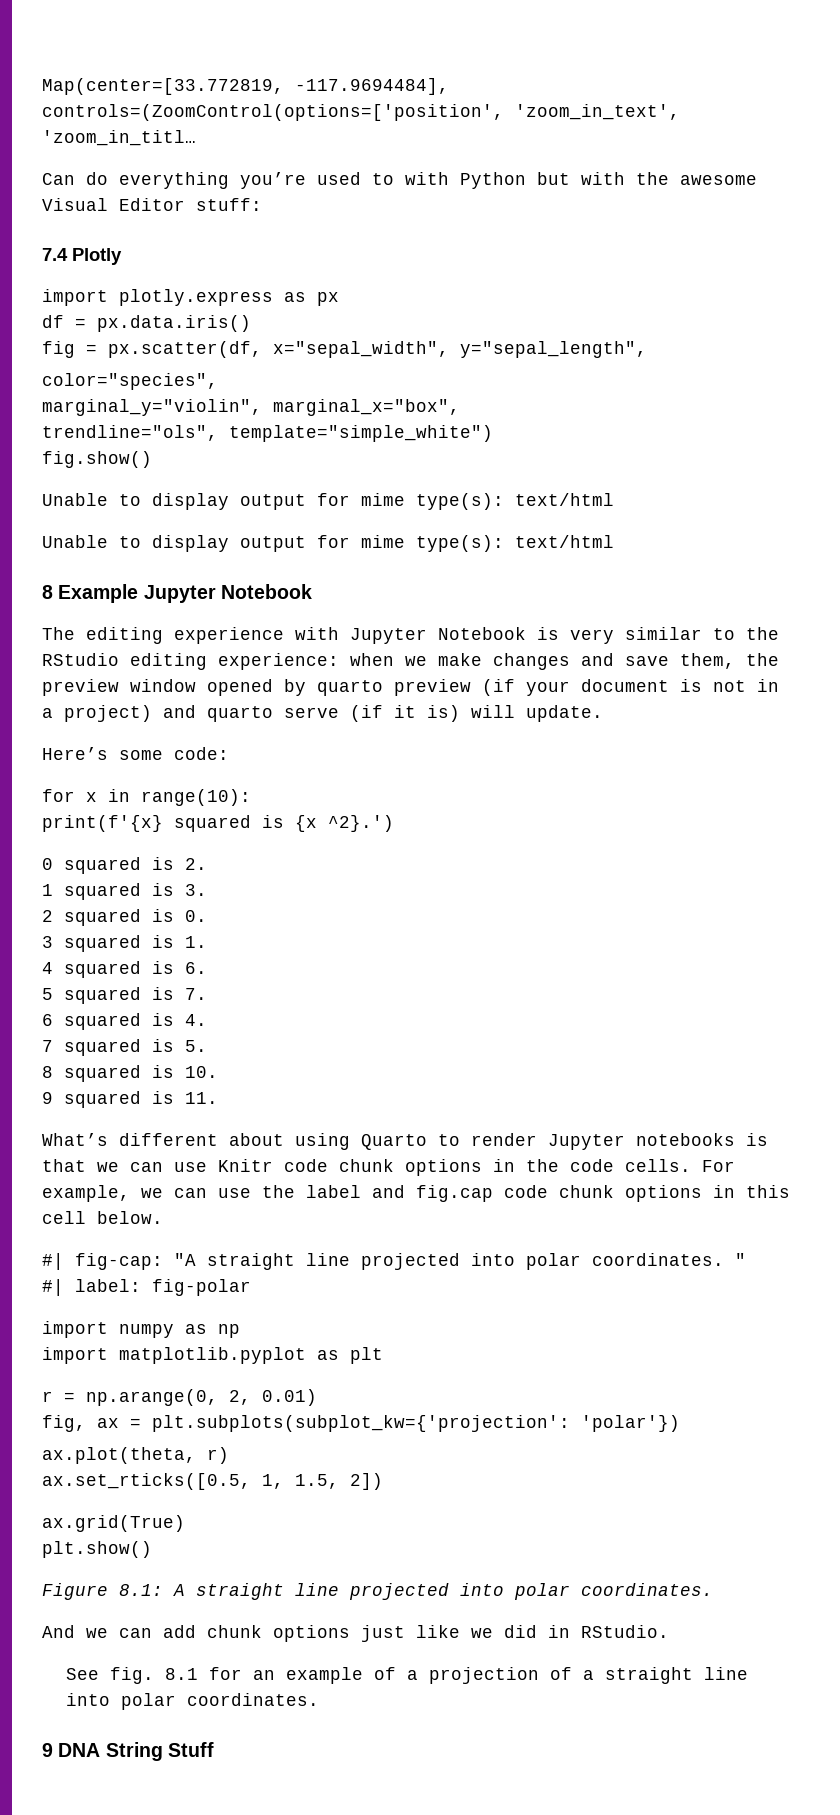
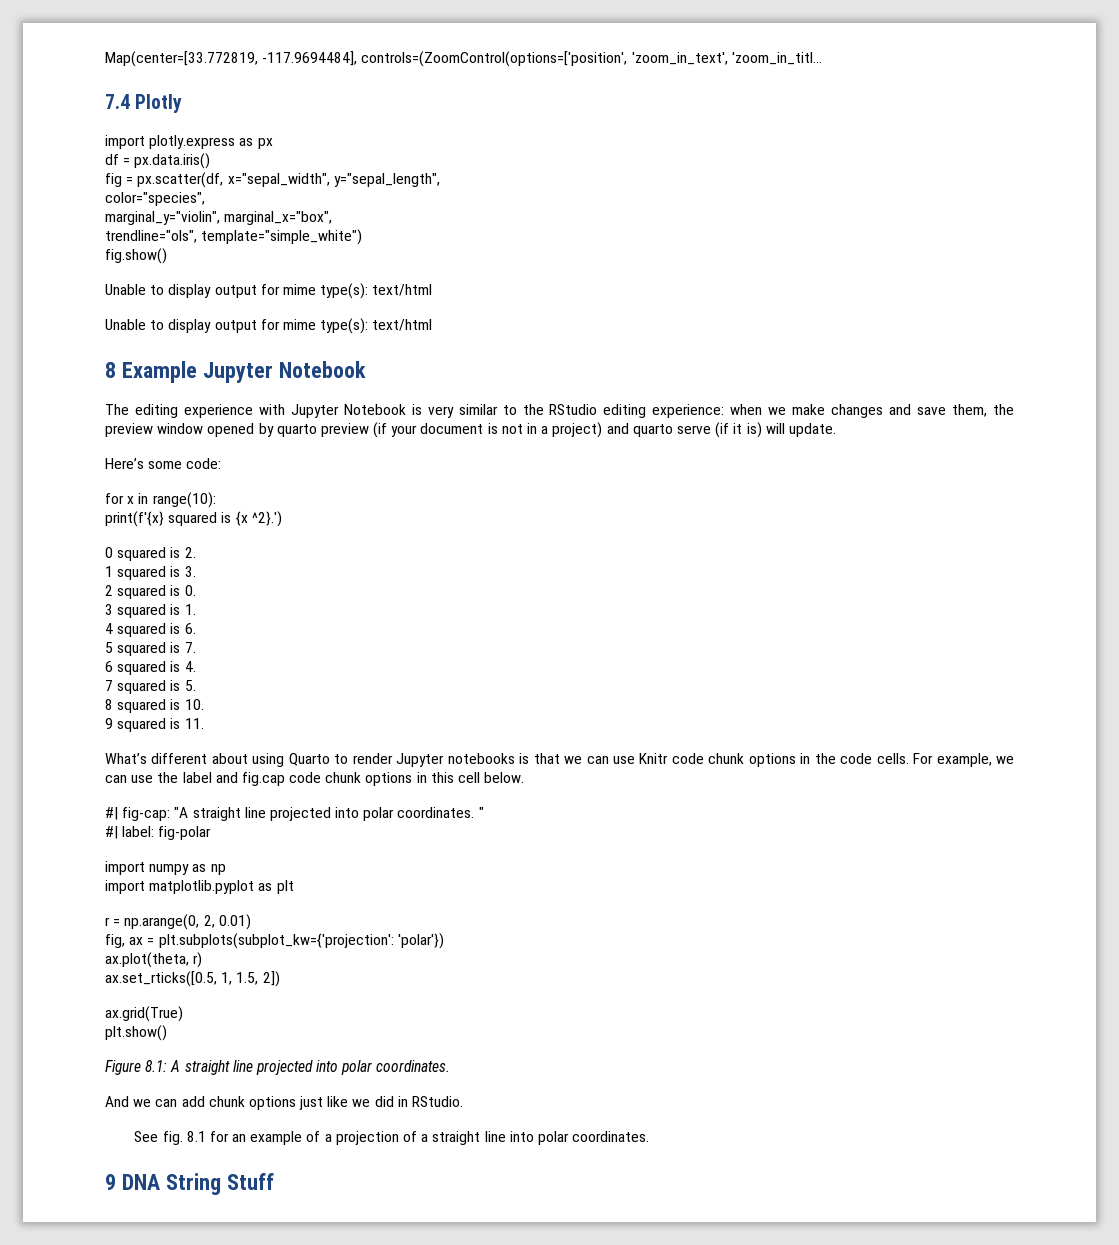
- Can do everything you’re used to with Python but with the awesome Visual Editor stuff:

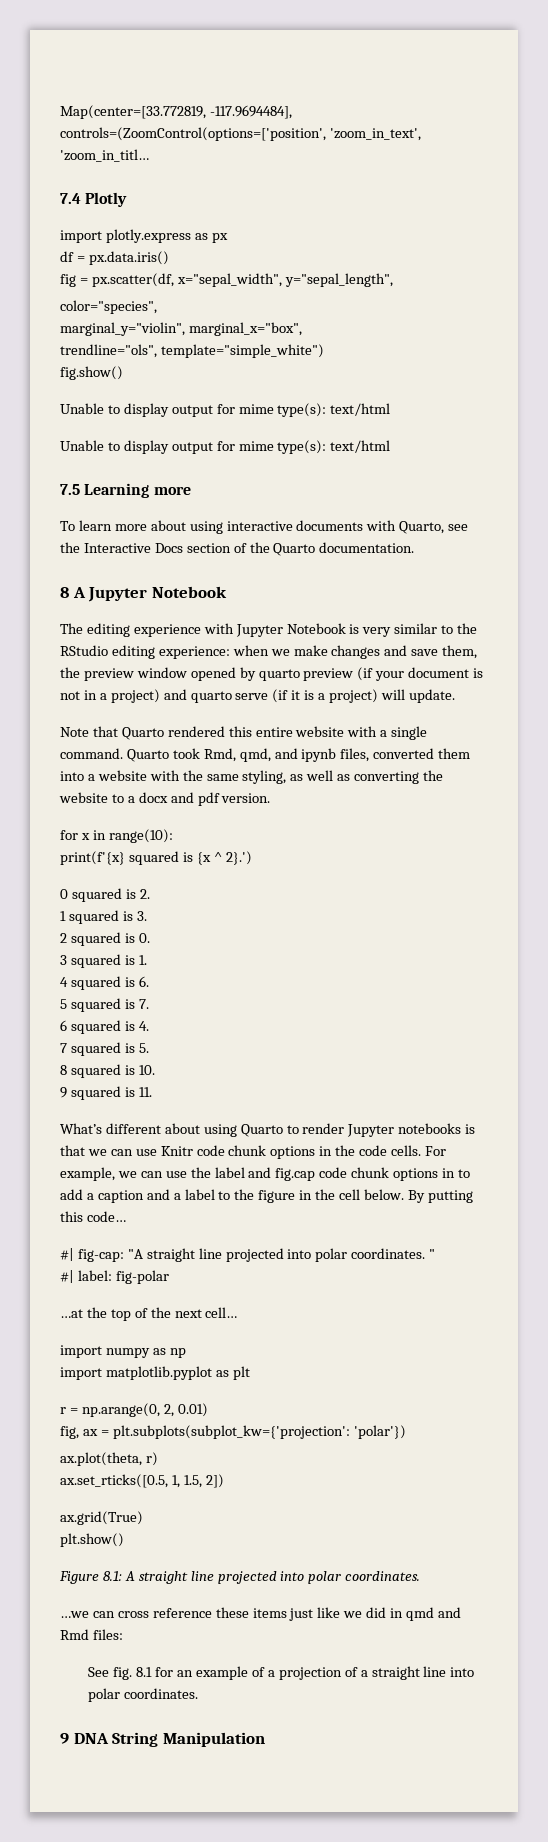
- 8 Example Jupyter Notebook
+ 7.5 Learning more
+ To learn more about using interactive documents with Quarto, see the Interactive Docs section of the Quarto documentation.
+ 8 A Jupyter Notebook
- The editing experience with Jupyter Notebook is very similar to the RStudio editing experience: when we make changes and save them, the preview window opened by quarto preview (if your document is not in a project) and quarto serve (if it is) will update.
+ The editing experience with Jupyter Notebook is very similar to the RStudio editing experience: when we make changes and save them, the preview window opened by quarto preview (if your document is not in a project) and quarto serve (if it is a project) will update.
- Here’s some code:
+ Note that Quarto rendered this entire website with a single command. Quarto took Rmd, qmd, and ipynb files, converted them into a website with the same styling, as well as converting the website to a docx and pdf version.
- print(f'{x} squared is {x ^2}.')
+ print(f'{x} squared is {x ^ 2}.')
- For example, we can use the label and fig.cap code chunk options in this cell below.
+ For example, we can use the label and fig.cap code chunk options in to add a caption and a label to the figure in the cell below. By putting this code…
+ …at the top of the next cell…
- And we can add chunk options just like we did in RStudio.
+ …we can cross reference these items just like we did in qmd and Rmd files:
- 9 DNA String Stuff
+ 9 DNA String Manipulation

